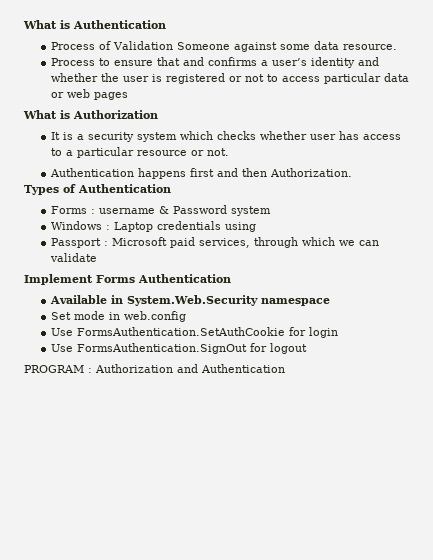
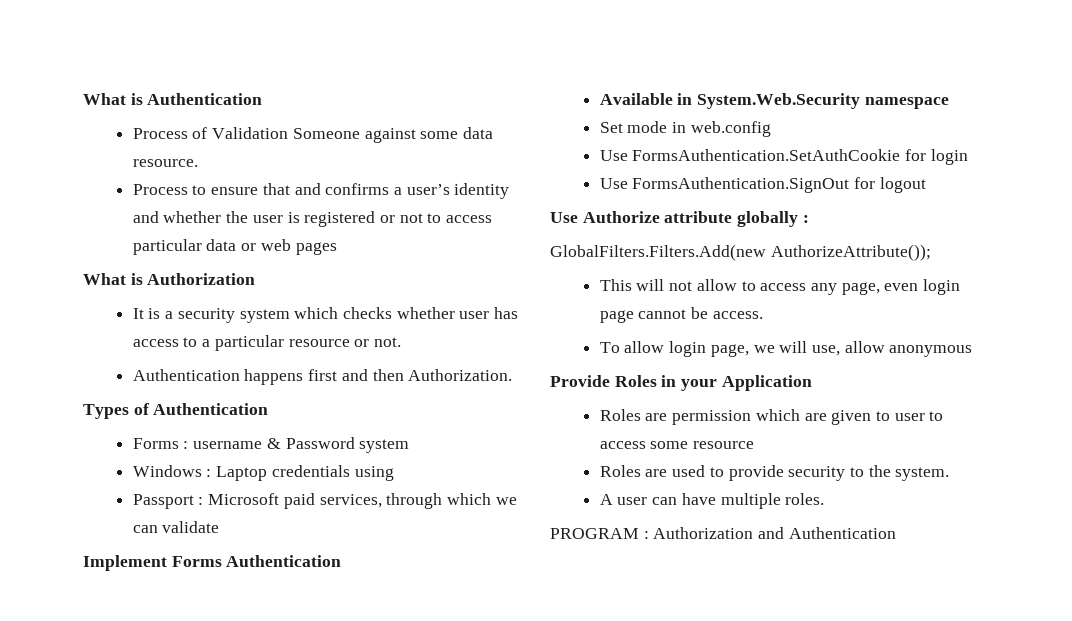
+ Use Authorize attribute globally :
+ GlobalFilters.Filters.Add(new AuthorizeAttribute());
+ This will not allow to access any page, even login page cannot be access.
+ To allow login page, we will use, allow anonymous
+ Provide Roles in your Application
+ Roles are permission which are given to user to access some resource
+ Roles are used to provide security to the system.
+ A user can have multiple roles.

